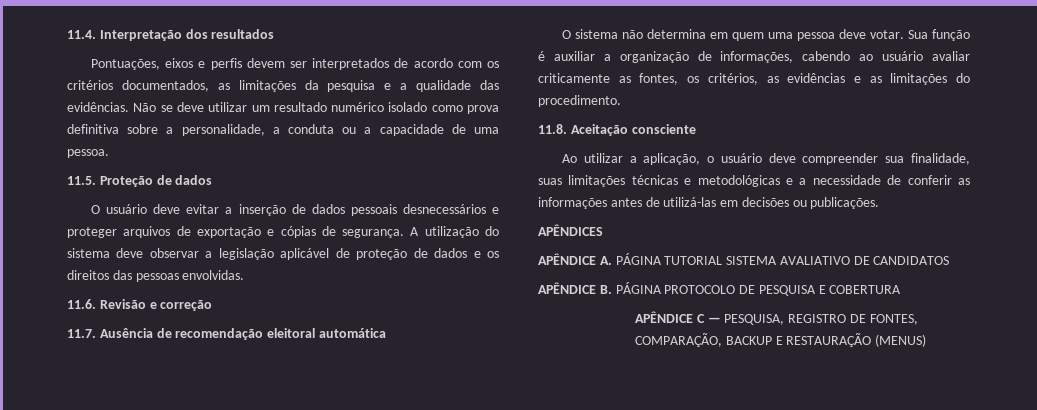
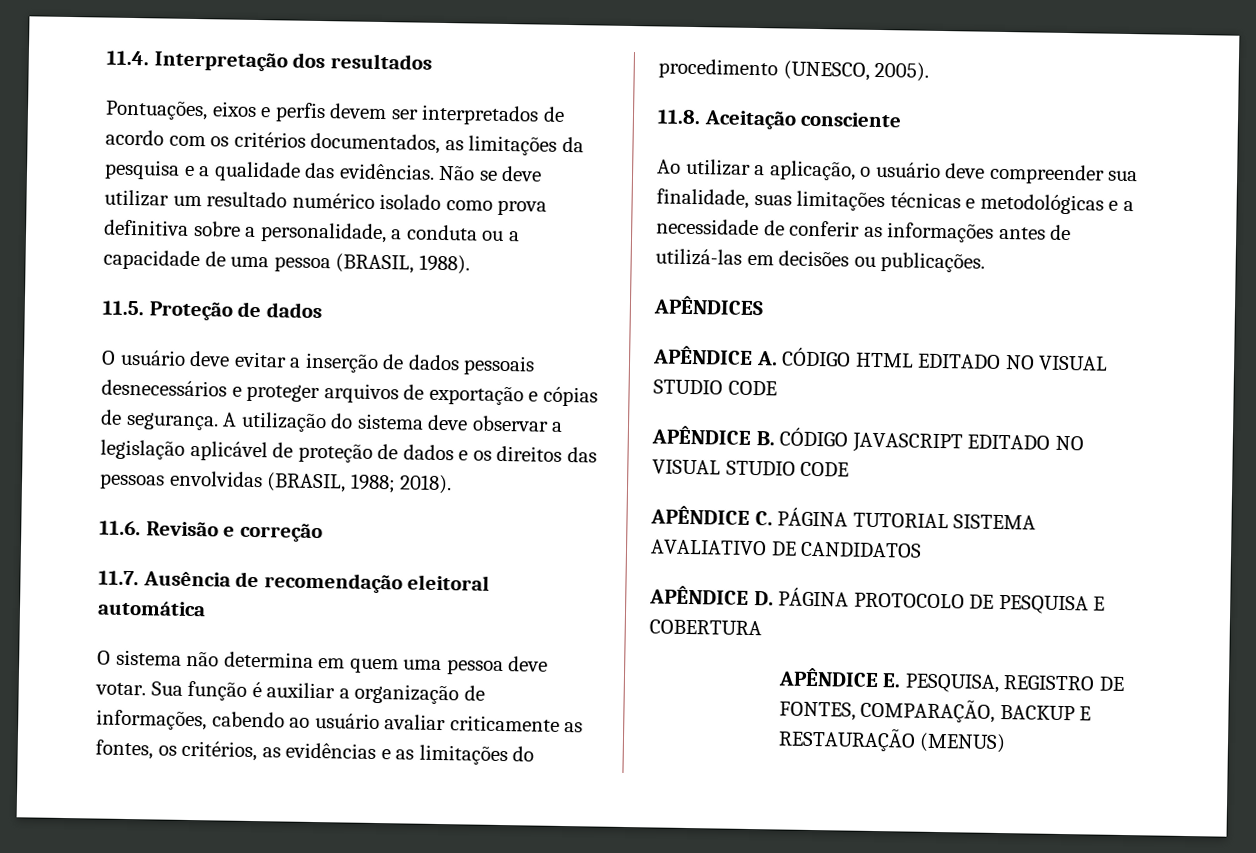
- Não se deve utilizar um resultado numérico isolado como prova definitiva sobre a personalidade, a conduta ou a capacidade de uma pessoa.
+ Não se deve utilizar um resultado numérico isolado como prova definitiva sobre a personalidade, a conduta ou a capacidade de uma pessoa (BRASIL, 1988).
- A utilização do sistema deve observar a legislação aplicável de proteção de dados e os direitos das pessoas envolvidas.
+ A utilização do sistema deve observar a legislação aplicável de proteção de dados e os direitos das pessoas envolvidas (BRASIL, 1988; 2018).
- Sua função é auxiliar a organização de informações, cabendo ao usuário avaliar criticamente as fontes, os critérios, as evidências e as limitações do procedimento.
+ Sua função é auxiliar a organização de informações, cabendo ao usuário avaliar criticamente as fontes, os critérios, as evidências e as limitações do procedimento (UNESCO, 2005).
- APÊNDICE A. PÁGINA TUTORIAL SISTEMA AVALIATIVO DE CANDIDATOS
+ APÊNDICE A. CÓDIGO HTML EDITADO NO VISUAL STUDIO CODE
+ APÊNDICE B. CÓDIGO JAVASCRIPT EDITADO NO VISUAL STUDIO CODE
+ APÊNDICE C. PÁGINA TUTORIAL SISTEMA AVALIATIVO DE CANDIDATOS
- APÊNDICE B. PÁGINA PROTOCOLO DE PESQUISA E COBERTURA
+ APÊNDICE D. PÁGINA PROTOCOLO DE PESQUISA E COBERTURA
- APÊNDICE C — PESQUISA, REGISTRO DE FONTES, COMPARAÇÃO, BACKUP E RESTAURAÇÃO (MENUS)
+ APÊNDICE E. PESQUISA, REGISTRO DE FONTES, COMPARAÇÃO, BACKUP E RESTAURAÇÃO (MENUS)

